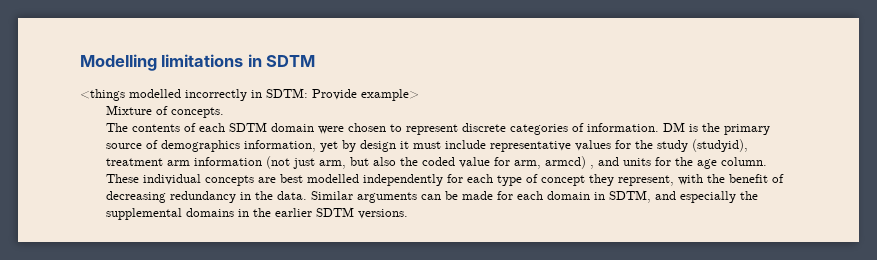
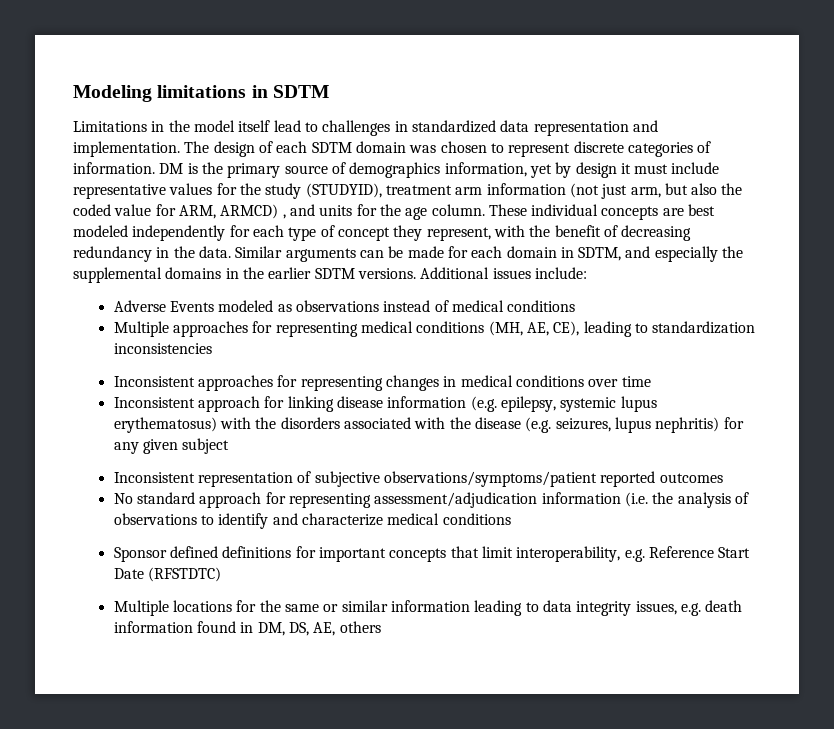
- Modelling limitations in SDTM
+ Modeling limitations in SDTM
- <things modelled incorrectly in SDTM: Provide example>
- Mixture of concepts.
- The contents of each SDTM domain were chosen to represent discrete categories of information.
+ Limitations in the model itself lead to challenges in standardized data representation and implementation. The design of each SDTM domain was chosen to represent discrete categories of information.
- DM is the primary source of demographics information, yet by design it must include representative values for the study (studyid), treatment arm information (not just arm, but also the coded value for arm, armcd) , and units for the age column.
+ DM is the primary source of demographics information, yet by design it must include representative values for the study (STUDYID), treatment arm information (not just arm, but also the coded value for ARM, ARMCD) , and units for the age column.
- These individual concepts are best modelled independently for each type of concept they represent, with the benefit of decreasing redundancy in the data.
+ These individual concepts are best modeled independently for each type of concept they represent, with the benefit of decreasing redundancy in the data.
+ Additional issues include:
+ Adverse Events modeled as observations instead of medical conditions
+ Multiple approaches for representing medical conditions (MH, AE, CE), leading to standardization inconsistencies
+ Inconsistent approaches for representing changes in medical conditions over time
+ Inconsistent approach for linking disease information (e.g. epilepsy, systemic lupus erythematosus) with the disorders associated with the disease (e.g. seizures, lupus nephritis) for any given subject
+ Inconsistent representation of subjective observations/symptoms/patient reported outcomes
+ No standard approach for representing assessment/adjudication information (i.e. the analysis of observations to identify and characterize medical conditions
+ Sponsor defined definitions for important concepts that limit interoperability, e.g. Reference Start Date (RFSTDTC)
+ Multiple locations for the same or similar information leading to data integrity issues, e.g. death information found in DM, DS, AE, others

